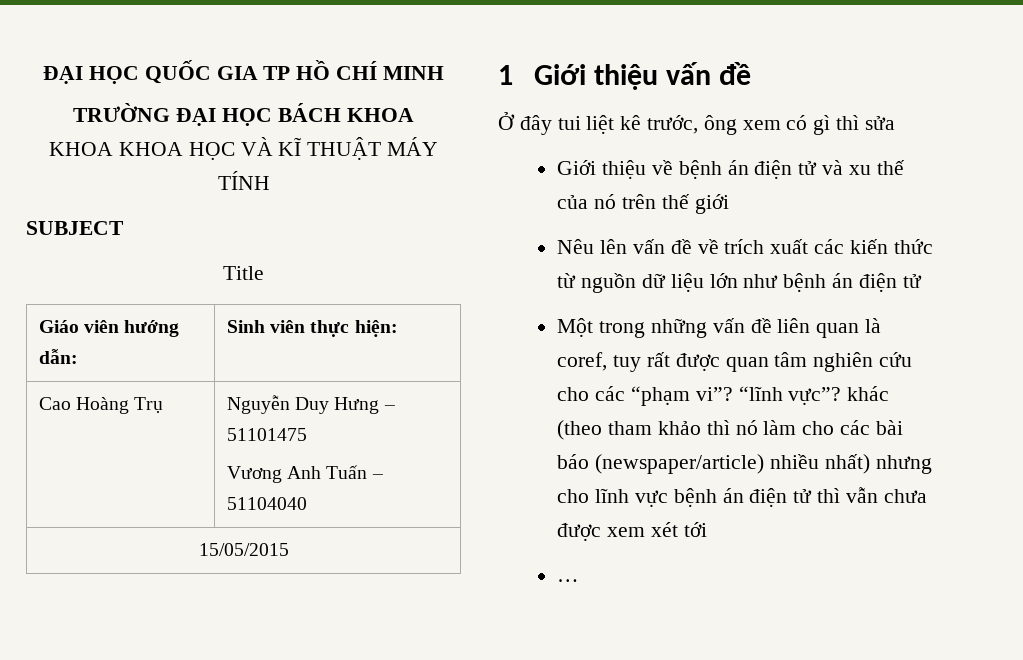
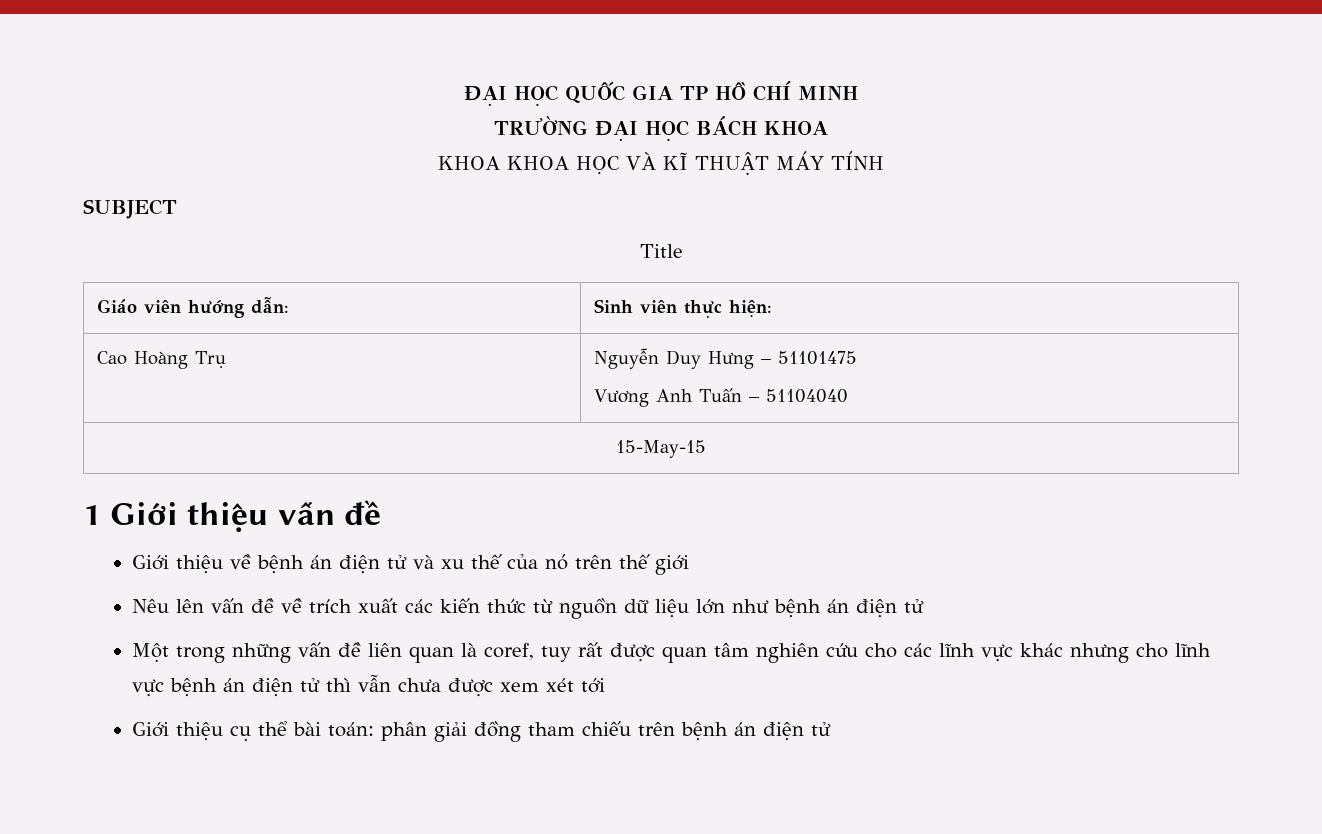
- 15/05/2015
+ 15-May-15
- Ở đây tui liệt kê trước, ông xem có gì thì sửa
- Một trong những vấn đề liên quan là coref, tuy rất được quan tâm nghiên cứu cho các “phạm vi”? “lĩnh vực”? khác (theo tham khảo thì nó làm cho các bài báo (newspaper/article) nhiều nhất) nhưng cho lĩnh vực bệnh án điện tử thì vẫn chưa được xem xét tới
+ Một trong những vấn đề liên quan là coref, tuy rất được quan tâm nghiên cứu cho các lĩnh vực khác nhưng cho lĩnh vực bệnh án điện tử thì vẫn chưa được xem xét tới
- …
+ Giới thiệu cụ thể bài toán: phân giải đồng tham chiếu trên bệnh án điện tử

